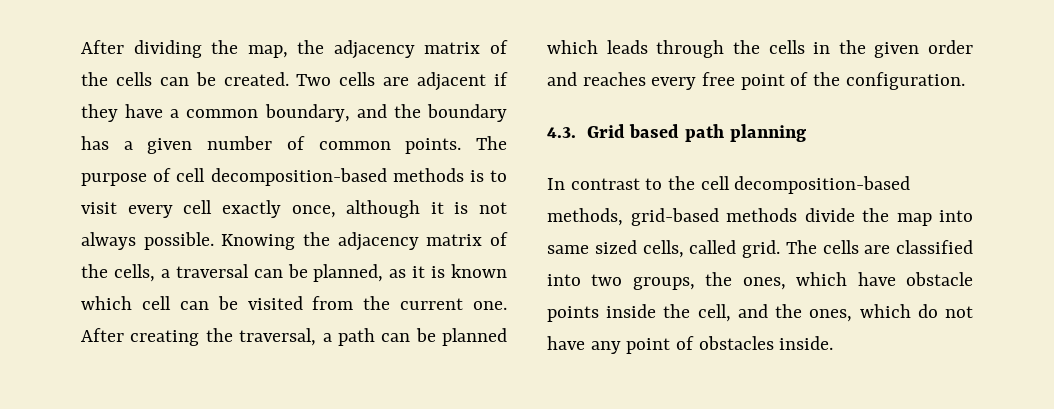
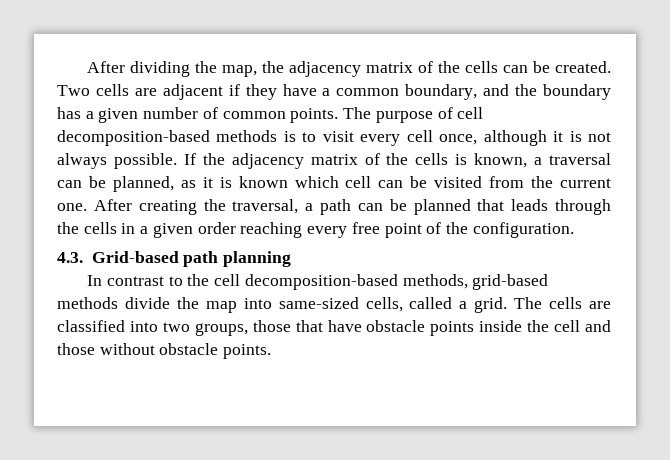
- The purpose of cell decomposition-based methods is to visit every cell exactly once, although it is not always possible.
+ The purpose of cell decomposition-based methods is to visit every cell once, although it is not always possible.
- Knowing the adjacency matrix of the cells, a traversal can be planned, as it is known which cell can be visited from the current one.
+ If the adjacency matrix of the cells is known, a traversal can be planned, as it is known which cell can be visited from the current one.
- After creating the traversal, a path can be planned which leads through the cells in the given order and reaches every free point of the configuration.
+ After creating the traversal, a path can be planned that leads through the cells in a given order reaching every free point of the configuration.
- 4.3. Grid based path planning
+ 4.3. Grid-based path planning
- In contrast to the cell decomposition-based methods, grid-based methods divide the map into same sized cells, called grid.
+ In contrast to the cell decomposition-based methods, grid-based methods divide the map into same-sized cells, called a grid.
- The cells are classified into two groups, the ones, which have obstacle points inside the cell, and the ones, which do not have any point of obstacles inside.
+ The cells are classified into two groups, those that have obstacle points inside the cell and those without obstacle points.

